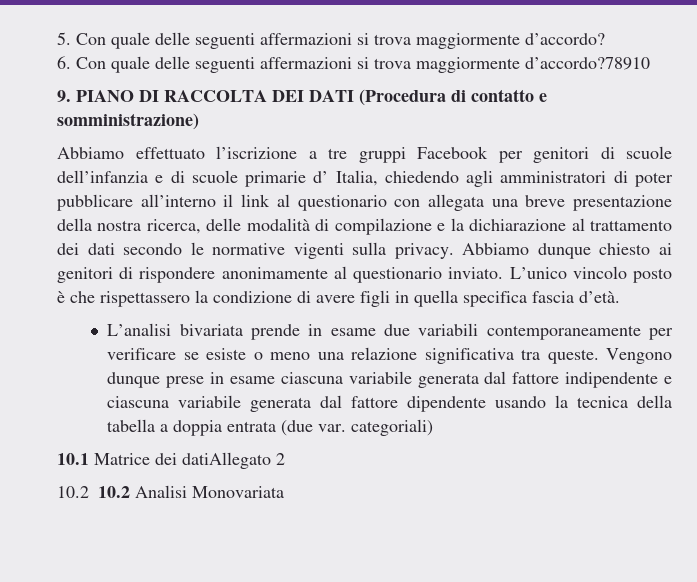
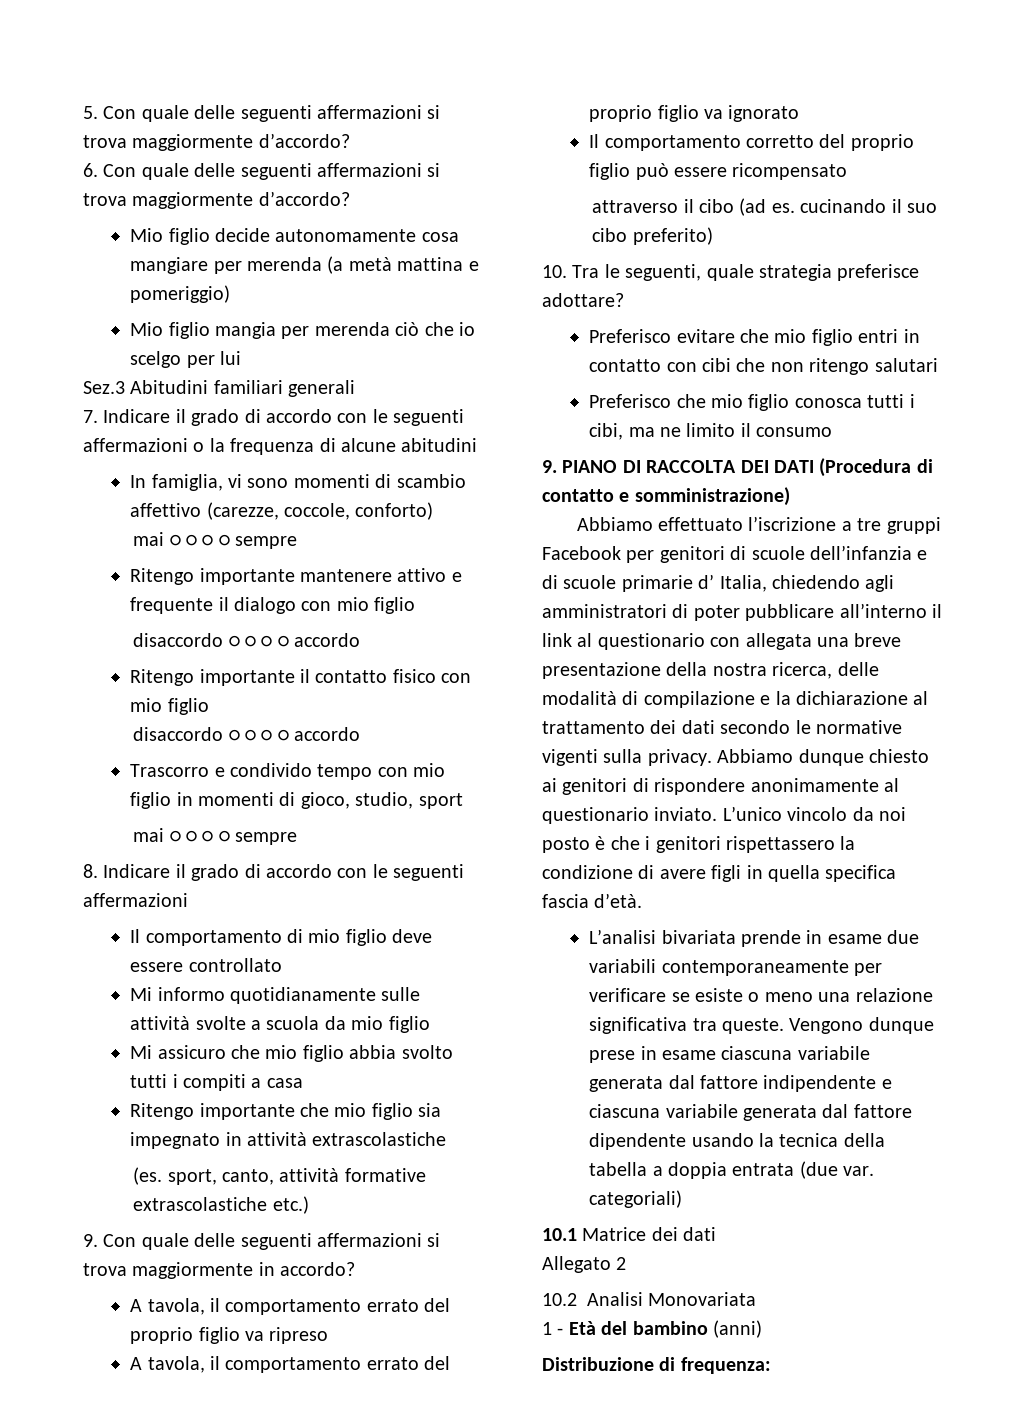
- 6. Con quale delle seguenti affermazioni si trova maggiormente d’accordo?78910
+ 6. Con quale delle seguenti affermazioni si trova maggiormente d’accordo?
+ Mio figlio decide autonomamente cosa mangiare per merenda (a metà mattina e pomeriggio)
+ Mio figlio mangia per merenda ciò che io scelgo per lui
+ Sez.3 Abitudini familiari generali
+ 7. Indicare il grado di accordo con le seguenti affermazioni o la frequenza di alcune abitudini
+ In famiglia, vi sono momenti di scambio affettivo (carezze, coccole, conforto)
+ mai ○ ○ ○ ○ sempre
+ Ritengo importante mantenere attivo e frequente il dialogo con mio figlio
+ disaccordo ○ ○ ○ ○ accordo
+ Ritengo importante il contatto fisico con mio figlio
+ disaccordo ○ ○ ○ ○ accordo
+ Trascorro e condivido tempo con mio figlio in momenti di gioco, studio, sport
+ mai ○ ○ ○ ○ sempre
+ 8. Indicare il grado di accordo con le seguenti affermazioni
+ Il comportamento di mio figlio deve essere controllato
+ Mi informo quotidianamente sulle attività svolte a scuola da mio figlio
+ Mi assicuro che mio figlio abbia svolto tutti i compiti a casa
+ Ritengo importante che mio figlio sia impegnato in attività extrascolastiche
+ (es. sport, canto, attività formative extrascolastiche etc.)
+ 9. Con quale delle seguenti affermazioni si trova maggiormente in accordo?
+ A tavola, il comportamento errato del proprio figlio va ripreso
+ A tavola, il comportamento errato del proprio figlio va ignorato
+ Il comportamento corretto del proprio figlio può essere ricompensato
+ attraverso il cibo (ad es. cucinando il suo cibo preferito)
+ 10. Tra le seguenti, quale strategia preferisce adottare?
+ Preferisco evitare che mio figlio entri in contatto con cibi che non ritengo salutari
+ Preferisco che mio figlio conosca tutti i cibi, ma ne limito il consumo
- L’unico vincolo posto è che rispettassero la condizione di avere figli in quella specifica fascia d’età.
+ L’unico vincolo da noi posto è che i genitori rispettassero la condizione di avere figli in quella specifica fascia d’età.
- 10.1 Matrice dei datiAllegato 2
+ 10.1 Matrice dei dati
+ Allegato 2
- 10.2 10.2 Analisi Monovariata
+ 10.2 Analisi Monovariata
+ 1 - Età del bambino (anni)
+ Distribuzione di frequenza:

